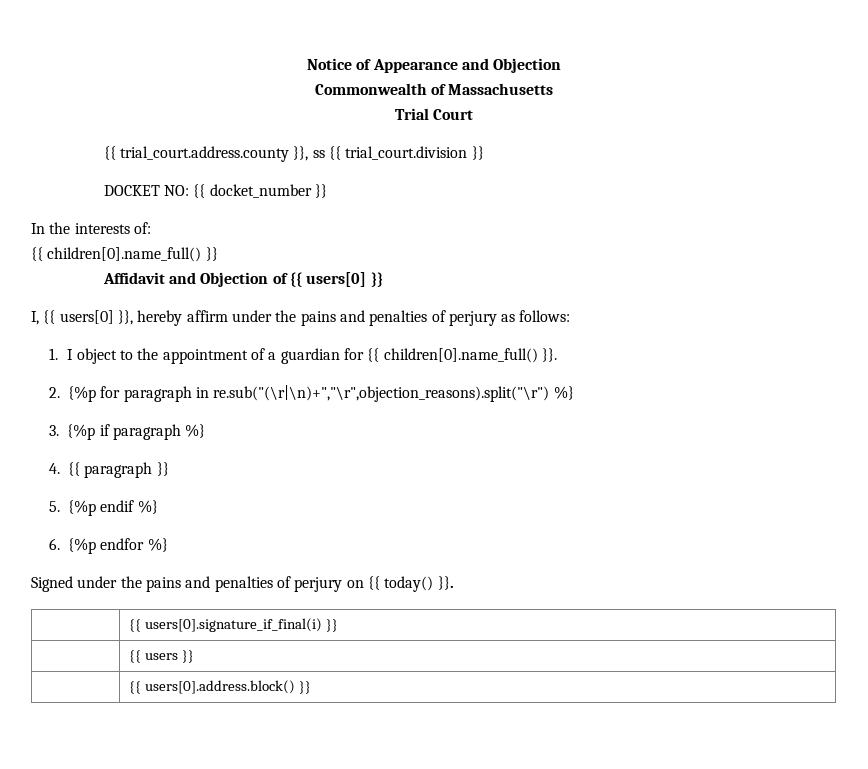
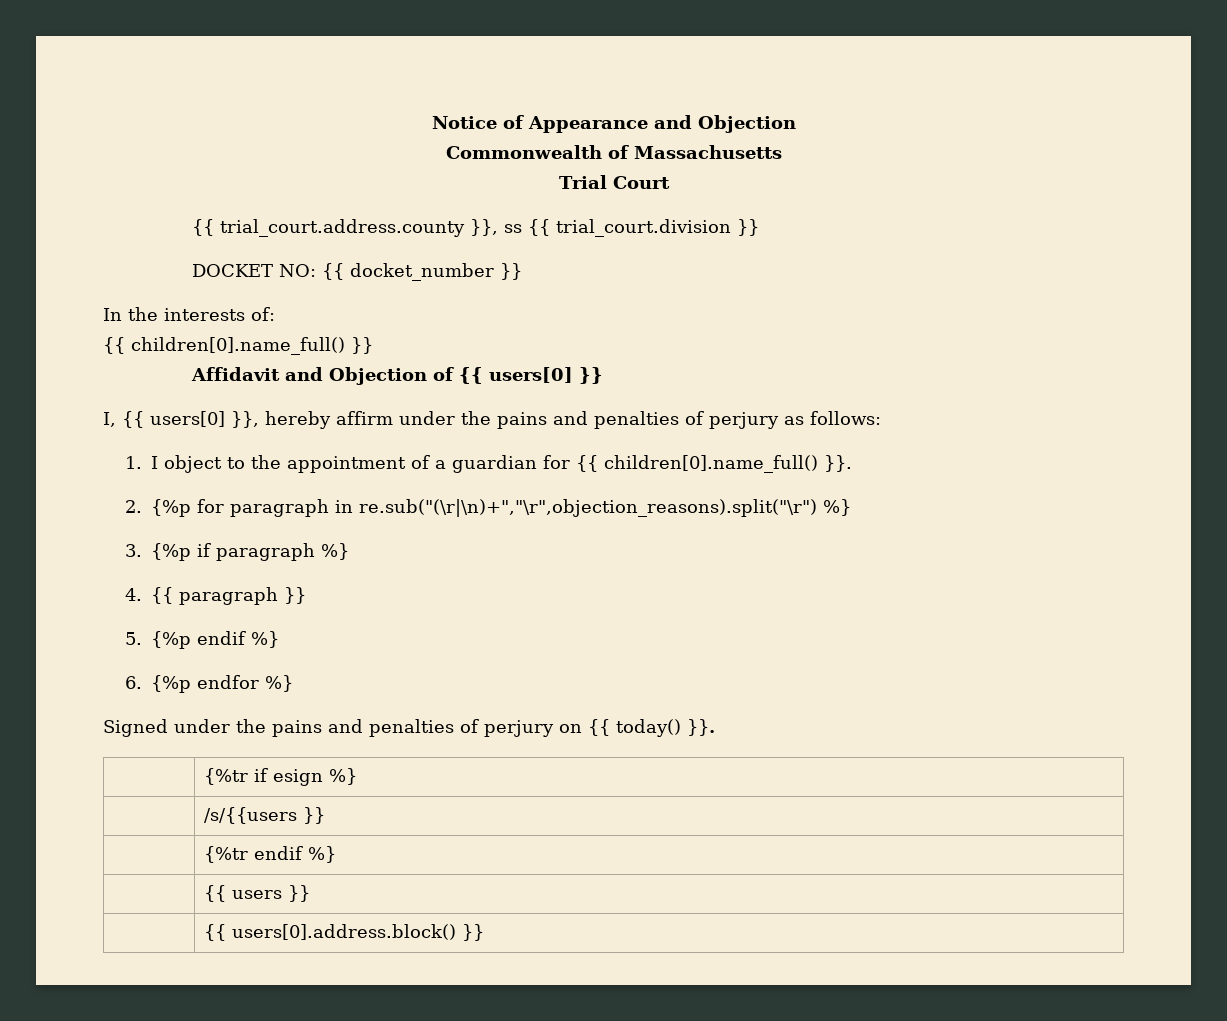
- | {{ users[0].signature_if_final(i) }}
+ | {%tr if esign %}
+ | /s/{{users }}
+ | {%tr endif %}

